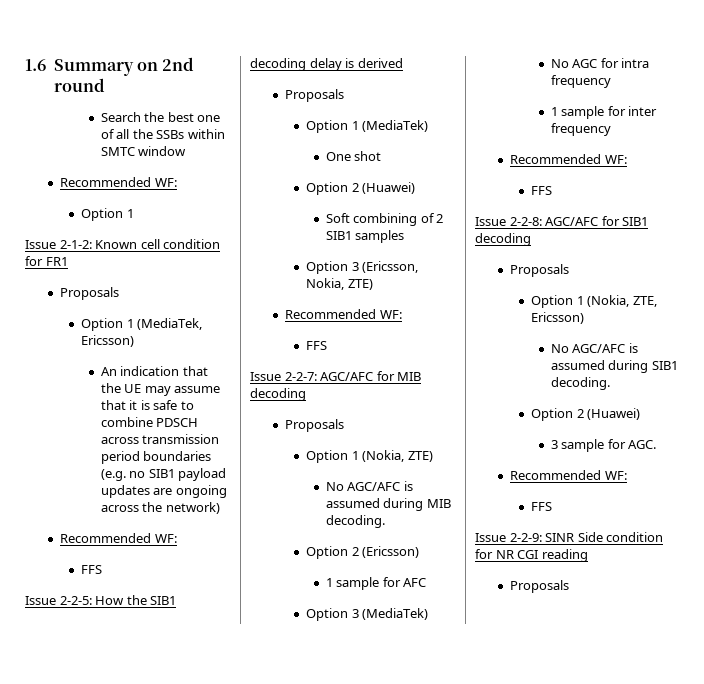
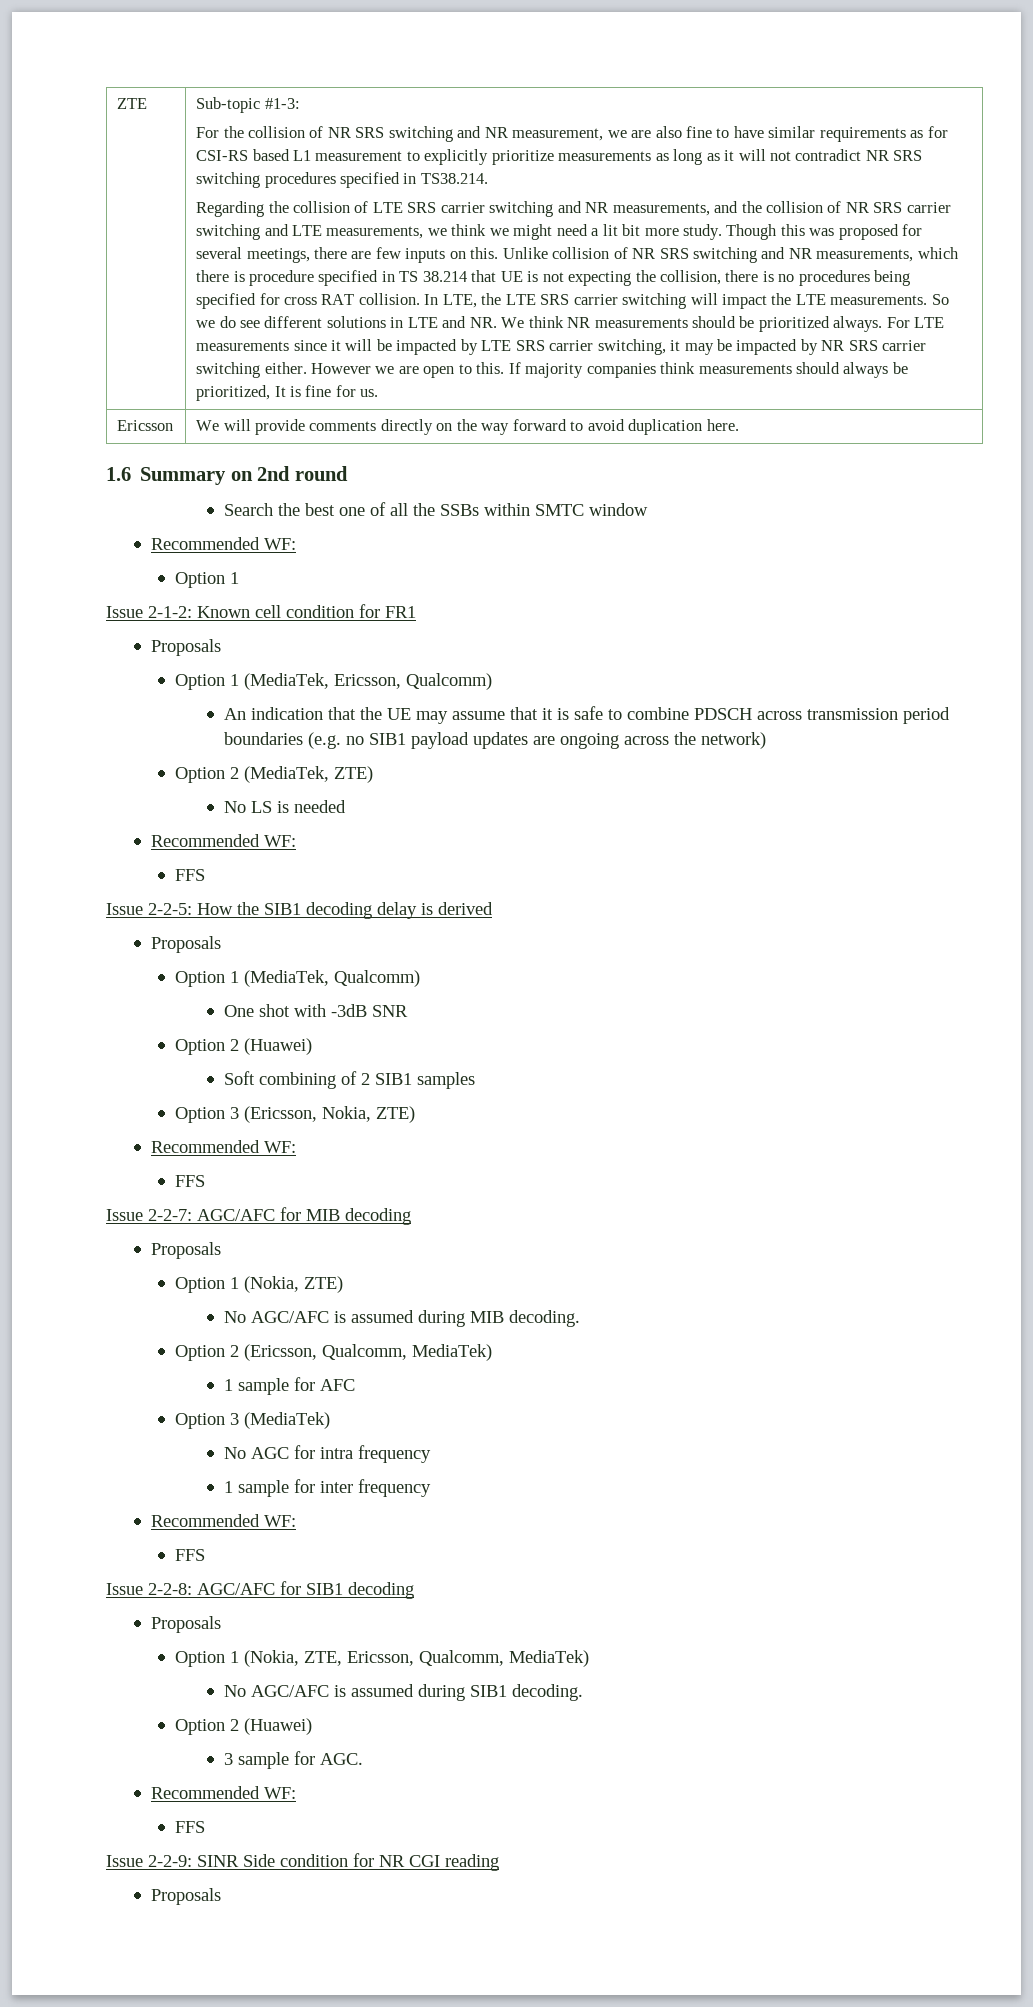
+ ZTE | Sub-topic #1-3:
+ For the collision of NR SRS switching and NR measurement, we are also fine to have similar requirements as for CSI-RS based L1 measurement to explicitly prioritize measurements as long as it will not contradict NR SRS switching procedures specified in TS38.214.
+ Regarding the collision of LTE SRS carrier switching and NR measurements, and the collision of NR SRS carrier switching and LTE measurements, we think we might need a lit bit more study. Though this was proposed for several meetings, there are few inputs on this. Unlike collision of NR SRS switching and NR measurements, which there is procedure specified in TS 38.214 that UE is not expecting the collision, there is no procedures being specified for cross RAT collision. In LTE, the LTE SRS carrier switching will impact the LTE measurements. So we do see different solutions in LTE and NR. We think NR measurements should be prioritized always. For LTE measurements since it will be impacted by LTE SRS carrier switching, it may be impacted by NR SRS carrier switching either. However we are open to this. If majority companies think measurements should always be prioritized, It is fine for us.
+ Ericsson | We will provide comments directly on the way forward to avoid duplication here.
- Option 1 (MediaTek, Ericsson)
+ Option 1 (MediaTek, Ericsson, Qualcomm)
+ Option 2 (MediaTek, ZTE)
+ No LS is needed
- Option 1 (MediaTek)
+ Option 1 (MediaTek, Qualcomm)
- One shot
+ One shot with -3dB SNR
- Option 2 (Ericsson)
+ Option 2 (Ericsson, Qualcomm, MediaTek)
- Option 1 (Nokia, ZTE, Ericsson)
+ Option 1 (Nokia, ZTE, Ericsson, Qualcomm, MediaTek)

